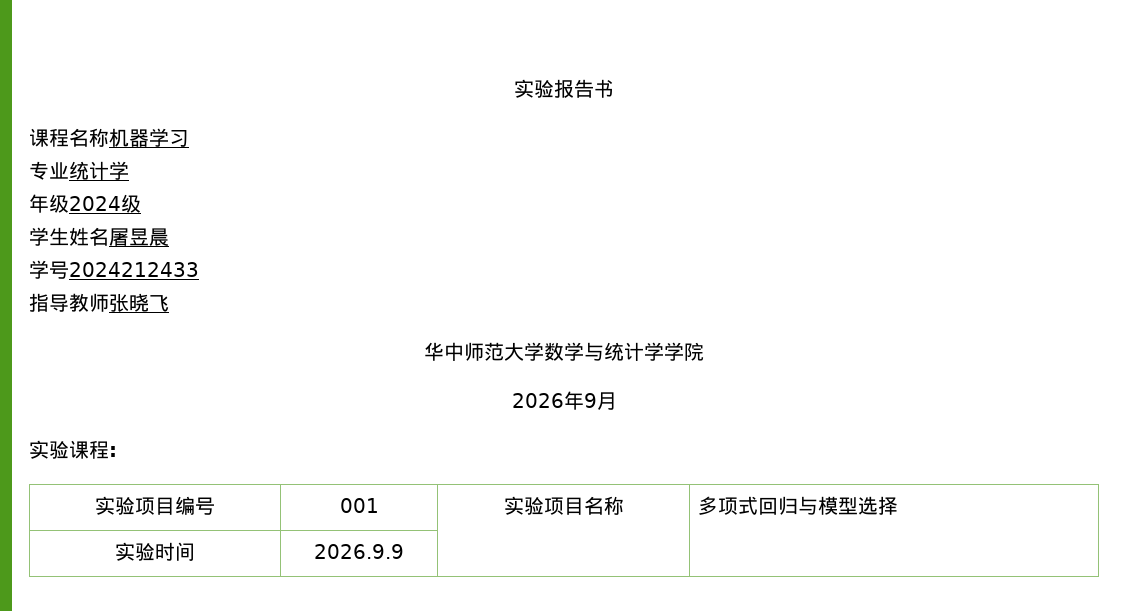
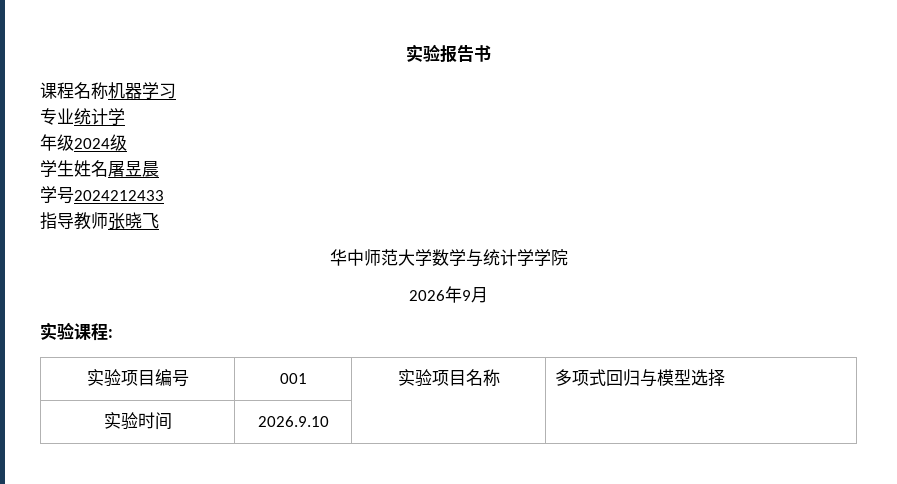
- 实验时间 | 2026.9.9 | |
+ 实验时间 | 2026.9.10 | |

